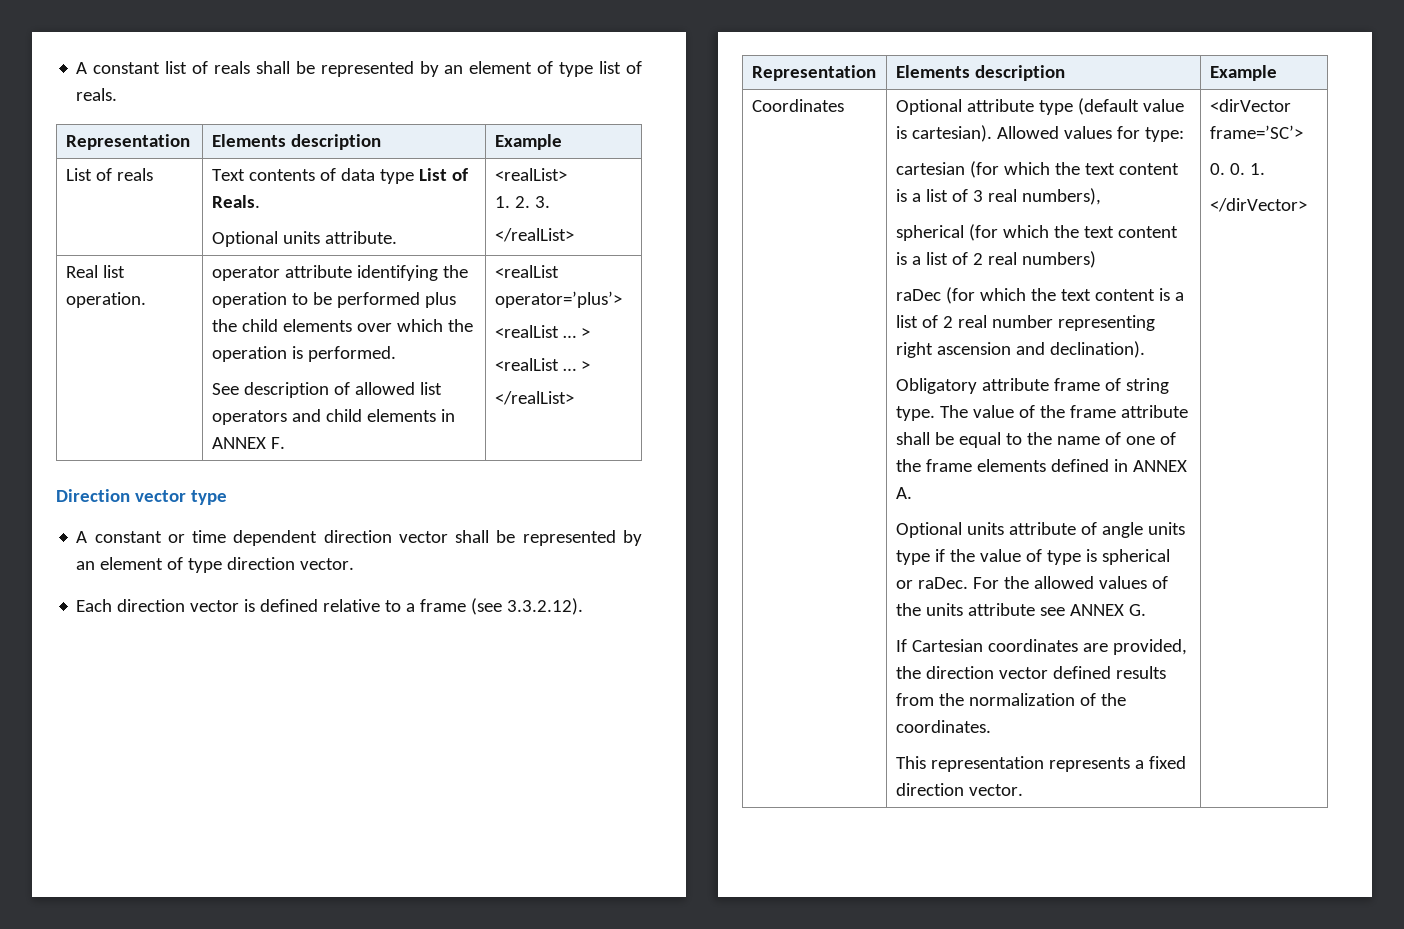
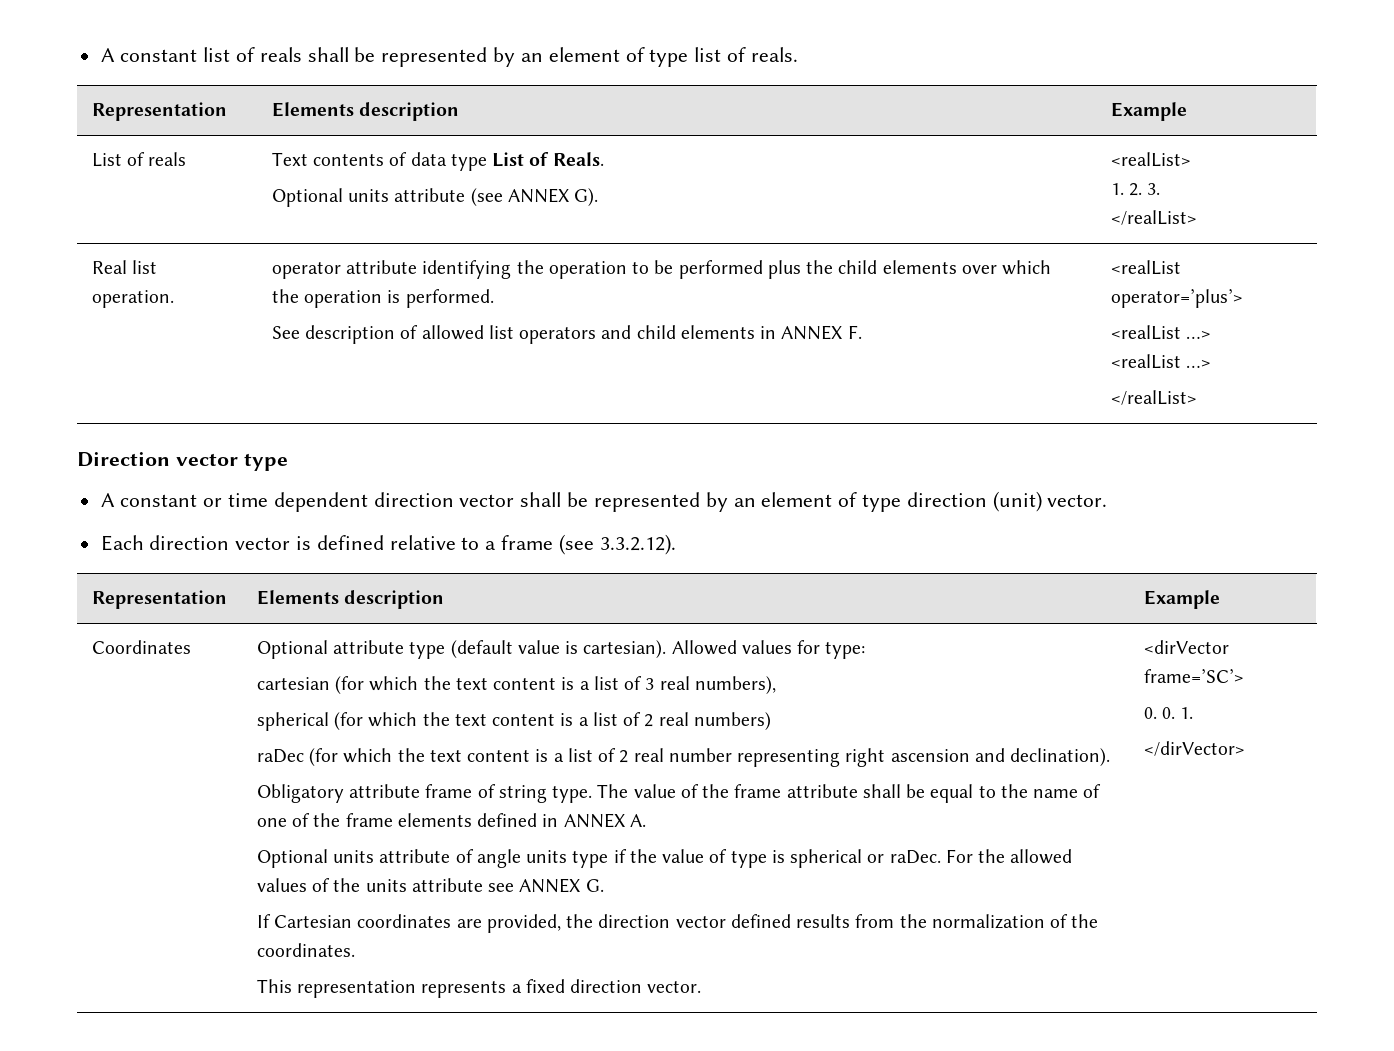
  List of reals | Text contents of data type List of Reals.
- Optional units attribute. | <realList>
+ Optional units attribute (see ANNEX G). | <realList>
  <realList operator=’plus’>
- <realList … >
- <realList … >
+ <realList …>
+ <realList …>
- A constant or time dependent direction vector shall be represented by an element of type direction vector.
+ A constant or time dependent direction vector shall be represented by an element of type direction (unit) vector.

